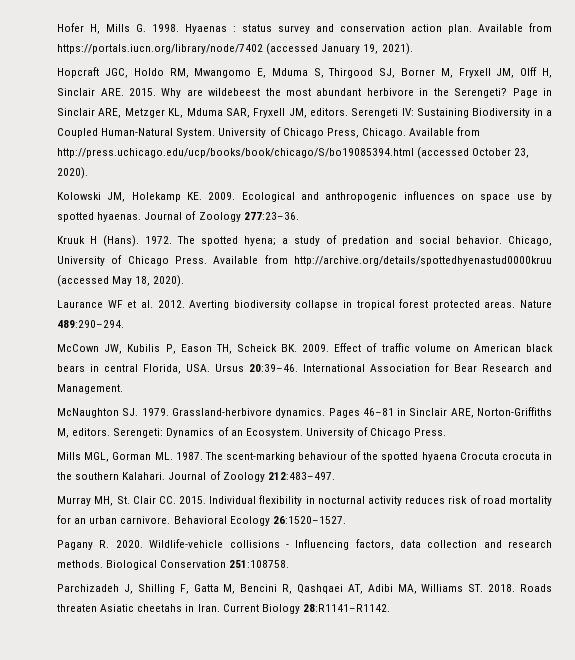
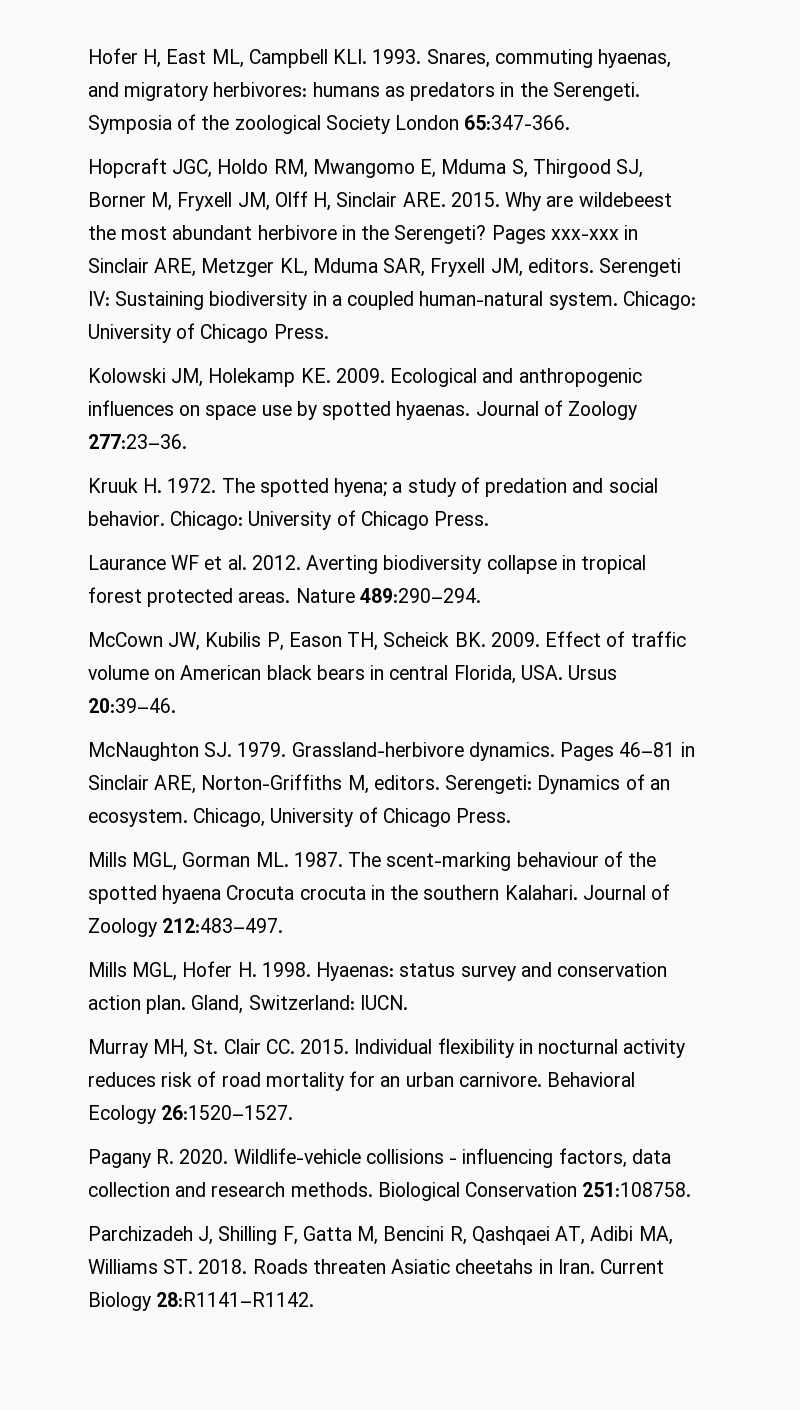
- Hofer H, Mills G. 1998. Hyaenas : status survey and conservation action plan. Available from https://portals.iucn.org/library/node/7402 (accessed January 19, 2021).
+ Hofer H, East ML, Campbell KLI. 1993. Snares, commuting hyaenas, and migratory herbivores: humans as predators in the Serengeti. Symposia of the zoological Society London 65:347-366.
- Page in Sinclair ARE, Metzger KL, Mduma SAR, Fryxell JM, editors.
+ Pages xxx-xxx in Sinclair ARE, Metzger KL, Mduma SAR, Fryxell JM, editors.
- Serengeti IV: Sustaining Biodiversity in a Coupled Human-Natural System. University of Chicago Press, Chicago. Available from http://press.uchicago.edu/ucp/books/book/chicago/S/bo19085394.html (accessed October 23, 2020).
+ Serengeti IV: Sustaining biodiversity in a coupled human-natural system. Chicago: University of Chicago Press.
- Kruuk H (Hans). 1972.
+ Kruuk H. 1972.
- The spotted hyena; a study of predation and social behavior. Chicago, University of Chicago Press. Available from http://archive.org/details/spottedhyenastud0000kruu (accessed May 18, 2020).
+ The spotted hyena; a study of predation and social behavior. Chicago: University of Chicago Press.
- International Association for Bear Research and Management.
- Serengeti: Dynamics of an Ecosystem. University of Chicago Press.
+ Serengeti: Dynamics of an ecosystem. Chicago, University of Chicago Press.
+ Mills MGL, Hofer H. 1998. Hyaenas: status survey and conservation action plan. Gland, Switzerland: IUCN.
- Wildlife-vehicle collisions - Influencing factors, data collection and research methods.
+ Wildlife-vehicle collisions - influencing factors, data collection and research methods.

